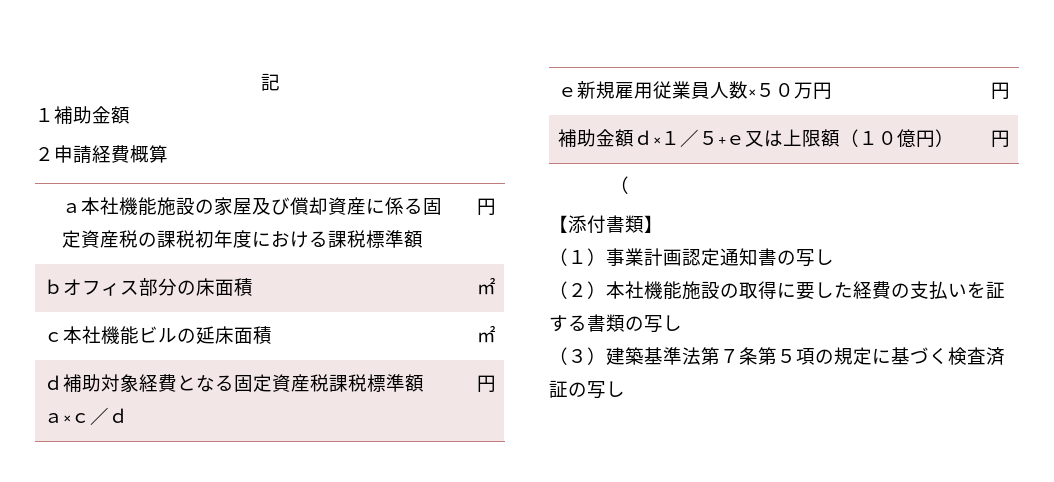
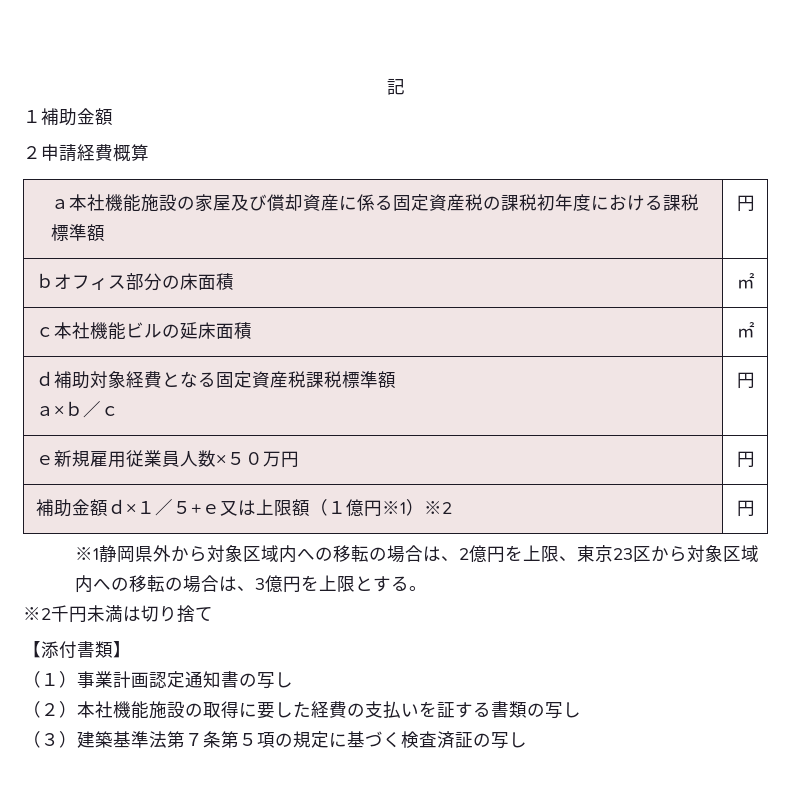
  ｄ補助対象経費となる固定資産税課税標準額
- ａ×ｃ／ｄ | 円
+ ａ×ｂ／ｃ | 円
- 補助金額ｄ×１／５+ｅ又は上限額（１０億円） | 円
- （
+ 補助金額ｄ×１／５+ｅ又は上限額（１億円※1）※2 | 円
+ ※1静岡県外から対象区域内への移転の場合は、2億円を上限、東京23区から対象区域内への移転の場合は、3億円を上限とする。
+ ※2千円未満は切り捨て

